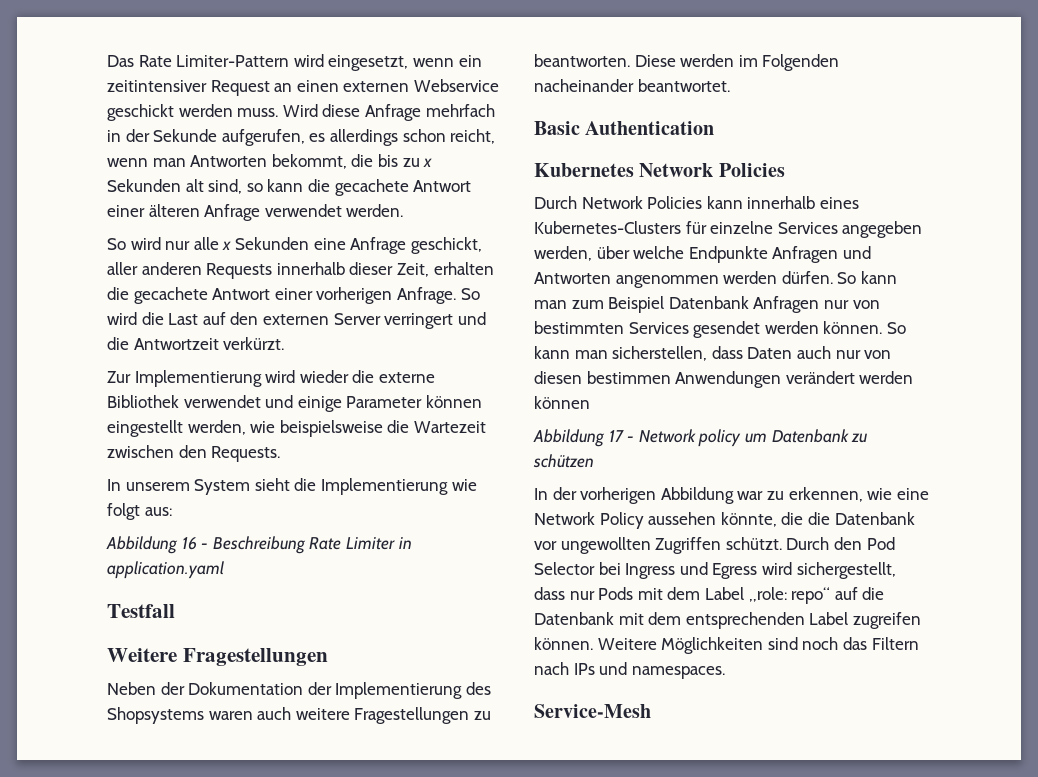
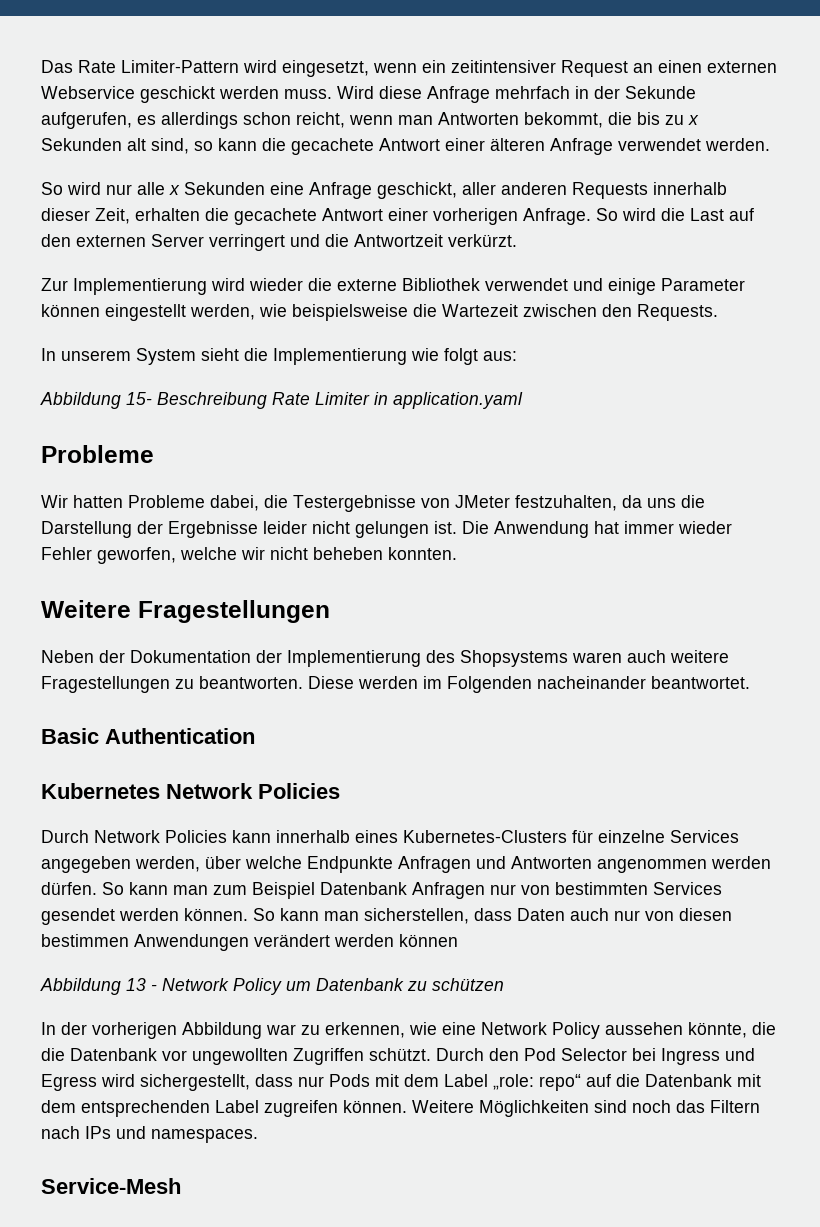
- Abbildung 16 - Beschreibung Rate Limiter in application.yaml
- Testfall
+ Abbildung 15- Beschreibung Rate Limiter in application.yaml
+ Probleme
+ Wir hatten Probleme dabei, die Testergebnisse von JMeter festzuhalten, da uns die Darstellung der Ergebnisse leider nicht gelungen ist. Die Anwendung hat immer wieder Fehler geworfen, welche wir nicht beheben konnten.
- Abbildung 17 - Network policy um Datenbank zu schützen
+ Abbildung 13 - Network Policy um Datenbank zu schützen

